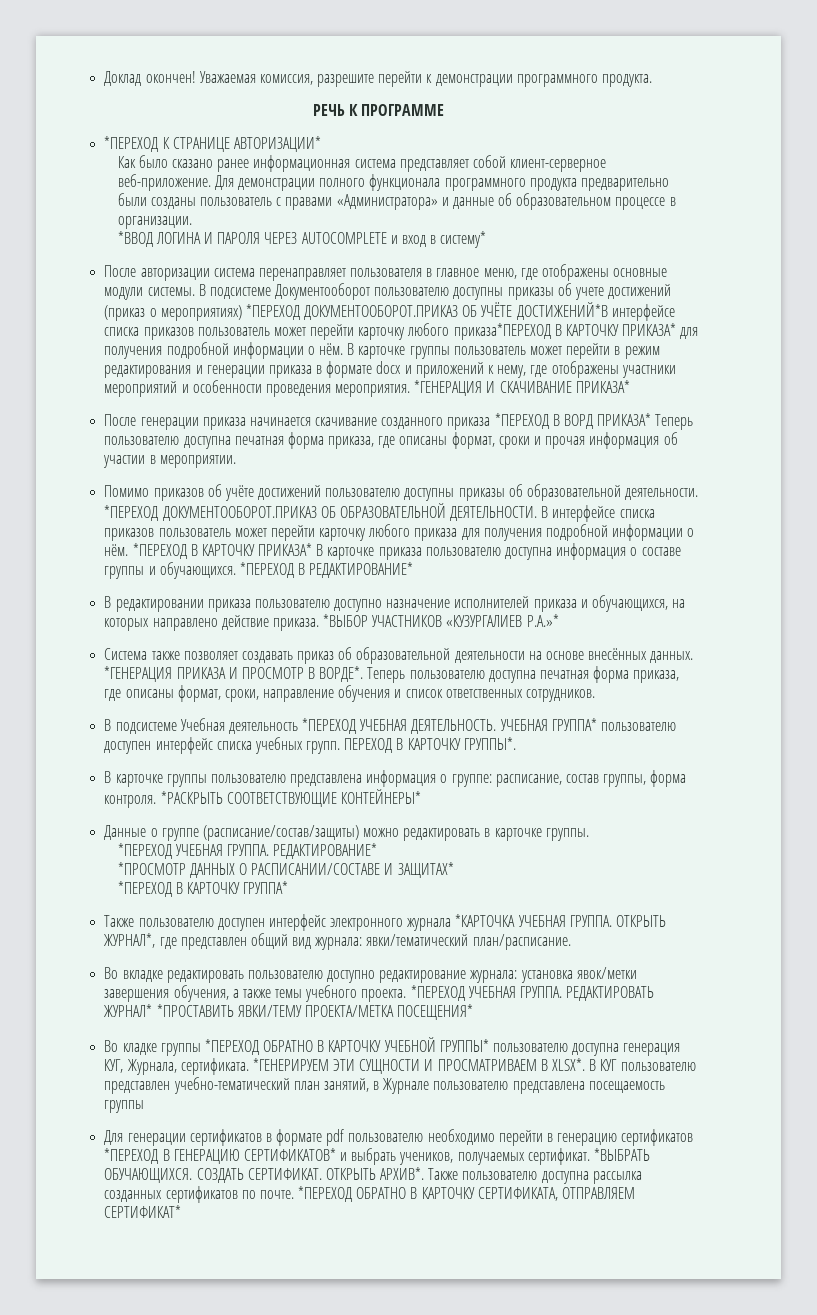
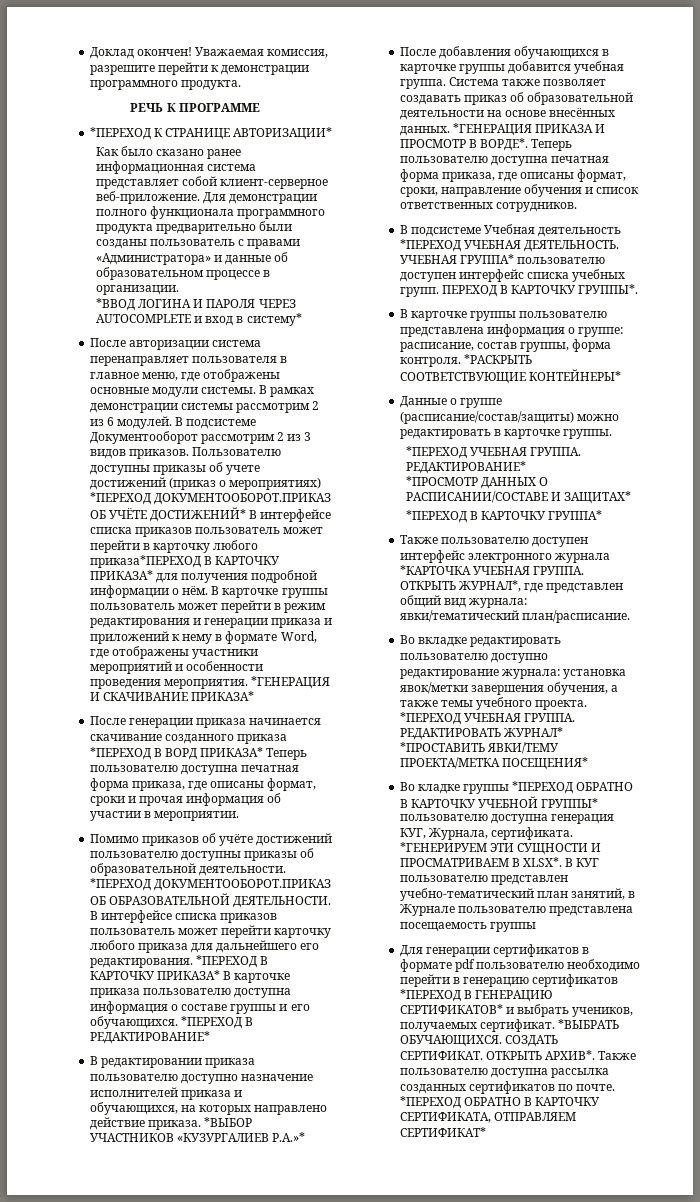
- В подсистеме Документооборот пользователю доступны приказы об учете достижений (приказ о мероприятиях) *ПЕРЕХОД ДОКУМЕНТООБОРОТ.ПРИКАЗ ОБ УЧЁТЕ ДОСТИЖЕНИЙ*В интерфейсе списка приказов пользователь может перейти карточку любого приказа*ПЕРЕХОД В КАРТОЧКУ ПРИКАЗА* для получения подробной информации о нём.
+ В рамках демонстрации системы рассмотрим 2 из 6 модулей. В подсистеме Документооборот рассмотрим 2 из 3 видов приказов. Пользователю доступны приказы об учете достижений (приказ о мероприятиях) *ПЕРЕХОД ДОКУМЕНТООБОРОТ.ПРИКАЗ ОБ УЧЁТЕ ДОСТИЖЕНИЙ* В интерфейсе списка приказов пользователь может перейти в карточку любого приказа*ПЕРЕХОД В КАРТОЧКУ ПРИКАЗА* для получения подробной информации о нём.
- В карточке группы пользователь может перейти в режим редактирования и генерации приказа в формате docx и приложений к нему, где отображены участники мероприятий и особенности проведения мероприятия.
+ В карточке группы пользователь может перейти в режим редактирования и генерации приказа и приложений к нему в формате Word, где отображены участники мероприятий и особенности проведения мероприятия.
- В интерфейсе списка приказов пользователь может перейти карточку любого приказа для получения подробной информации о нём.
+ В интерфейсе списка приказов пользователь может перейти карточку любого приказа для дальнейшего его редактирования.
- *ПЕРЕХОД В КАРТОЧКУ ПРИКАЗА* В карточке приказа пользователю доступна информация о составе группы и обучающихся.
+ *ПЕРЕХОД В КАРТОЧКУ ПРИКАЗА* В карточке приказа пользователю доступна информация о составе группы и его обучающихся.
+ После добавления обучающихся в карточке группы добавится учебная группа.

